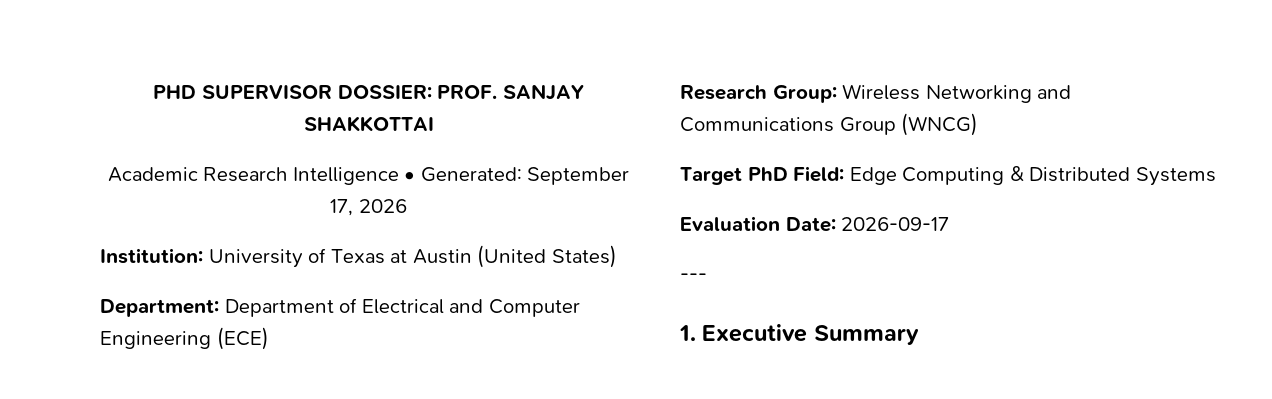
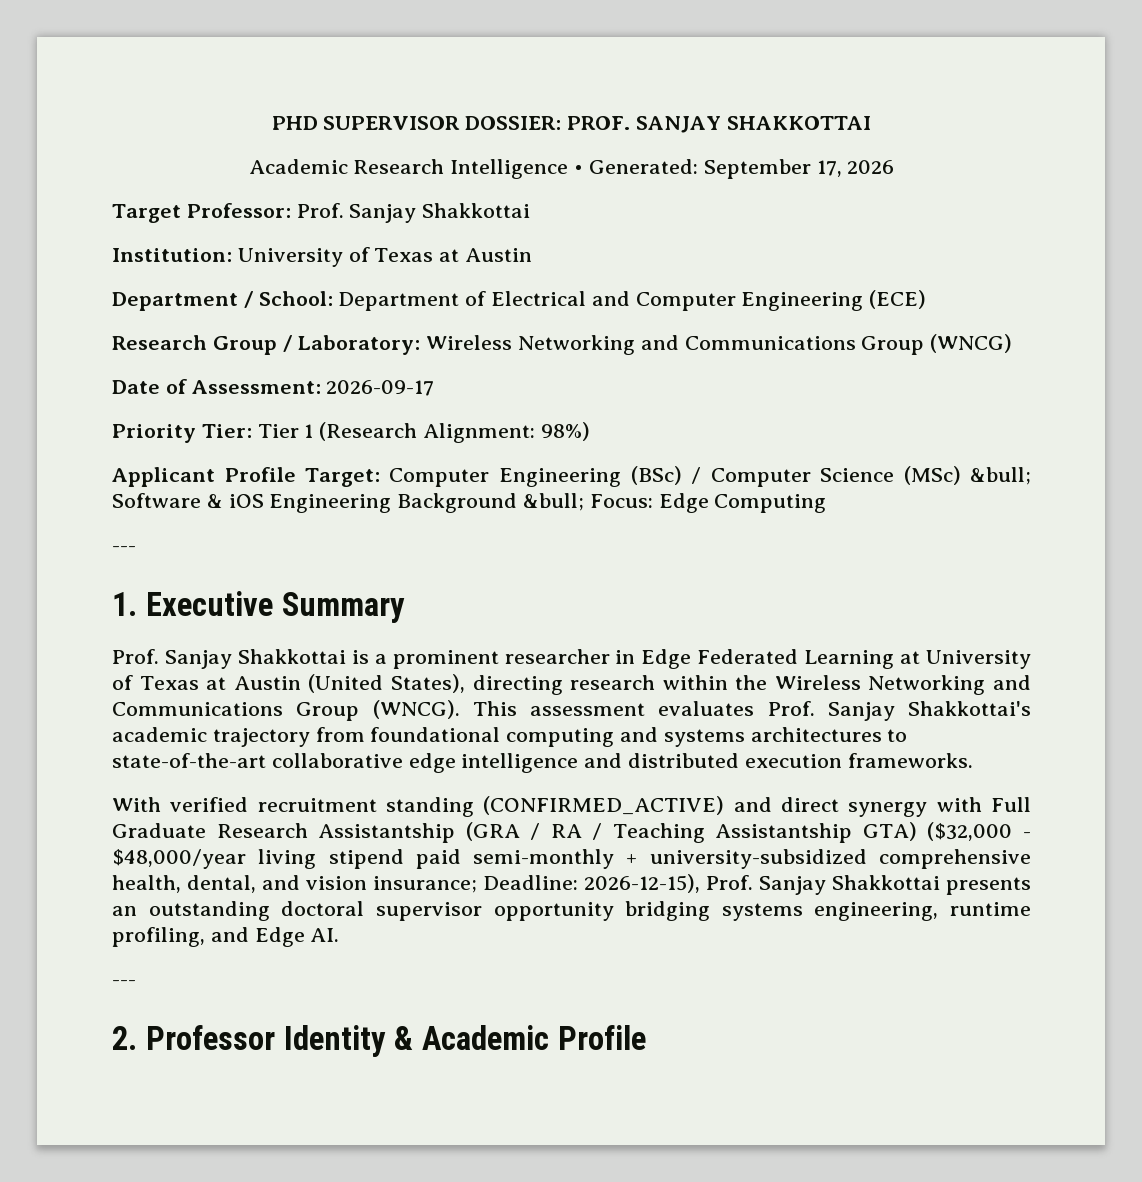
+ Target Professor: Prof. Sanjay Shakkottai
- Institution: University of Texas at Austin (United States)
- Department: Department of Electrical and Computer Engineering (ECE)
+ Institution: University of Texas at Austin
+ Department / School: Department of Electrical and Computer Engineering (ECE)
- Research Group: Wireless Networking and Communications Group (WNCG)
+ Research Group / Laboratory: Wireless Networking and Communications Group (WNCG)
- Target PhD Field: Edge Computing & Distributed Systems
- Evaluation Date: 2026-09-17
+ Date of Assessment: 2026-09-17
+ Priority Tier: Tier 1 (Research Alignment: 98%)
+ Applicant Profile Target: Computer Engineering (BSc) / Computer Science (MSc) &bull; Software & iOS Engineering Background &bull; Focus: Edge Computing
  ---
  1. Executive Summary
+ Prof. Sanjay Shakkottai is a prominent researcher in Edge Federated Learning at University of Texas at Austin (United States), directing research within the Wireless Networking and Communications Group (WNCG). This assessment evaluates Prof. Sanjay Shakkottai's academic trajectory from foundational computing and systems architectures to state-of-the-art collaborative edge intelligence and distributed execution frameworks.
+ With verified recruitment standing (CONFIRMED_ACTIVE) and direct synergy with Full Graduate Research Assistantship (GRA / RA / Teaching Assistantship GTA) ($32,000 - $48,000/year living stipend paid semi-monthly + university-subsidized comprehensive health, dental, and vision insurance; Deadline: 2026-12-15), Prof. Sanjay Shakkottai presents an outstanding doctoral supervisor opportunity bridging systems engineering, runtime profiling, and Edge AI.
+ ---
+ 2. Professor Identity & Academic Profile

